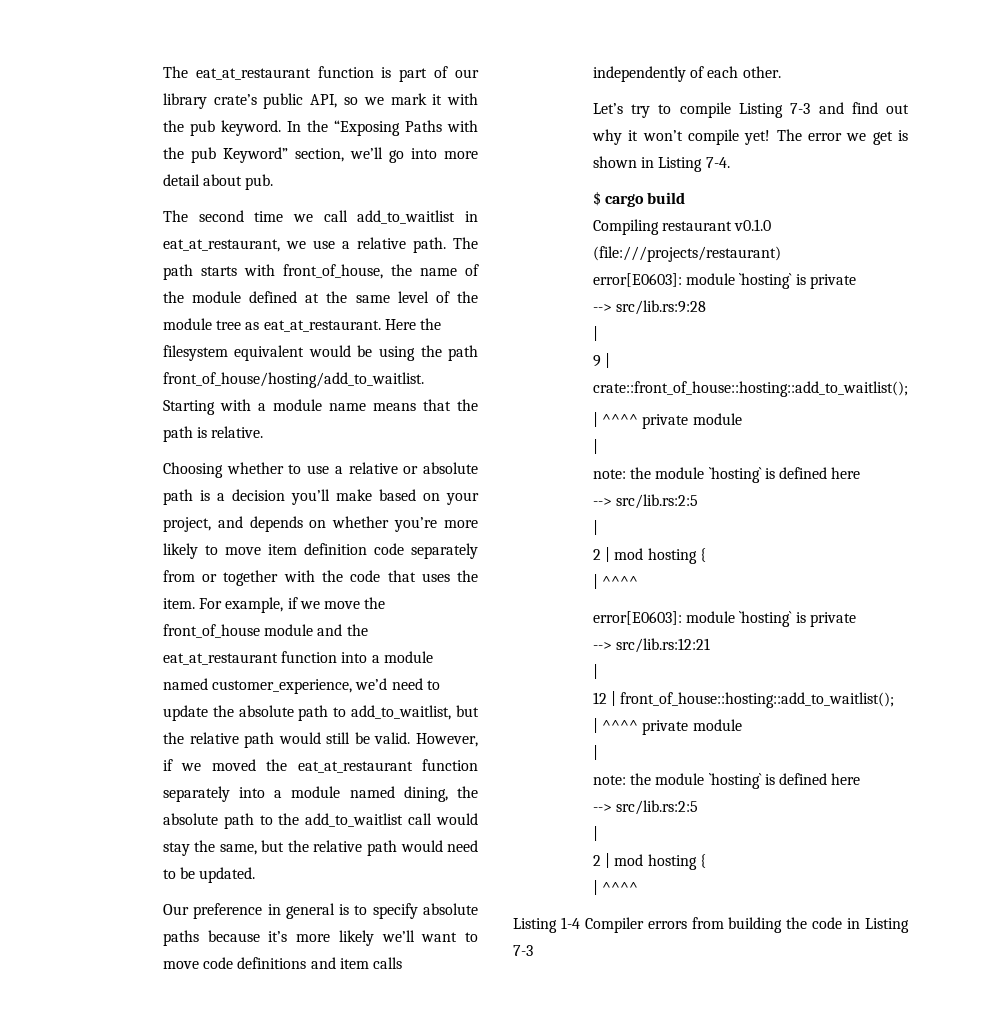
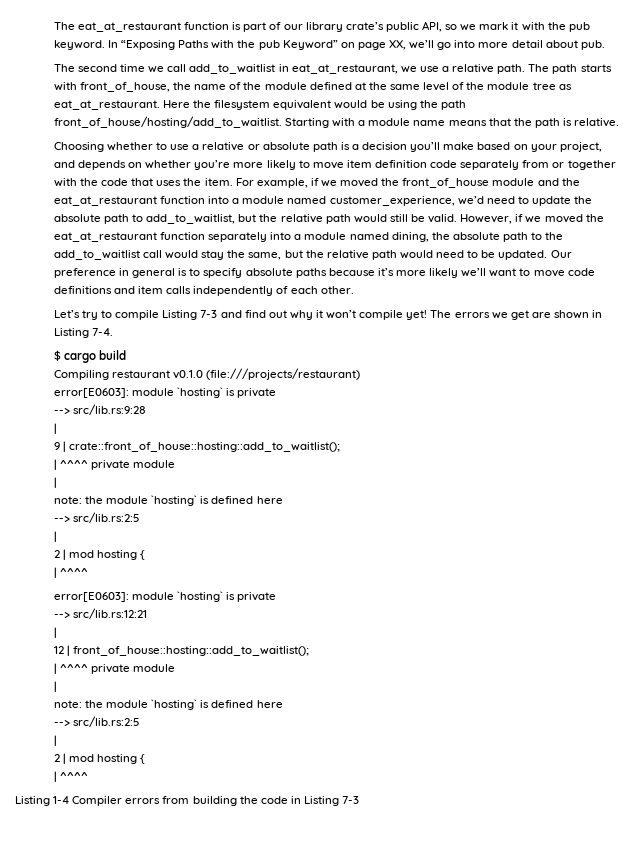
- In the “Exposing Paths with the pub Keyword” section, we’ll go into more detail about pub.
+ In “Exposing Paths with the pub Keyword” on page XX, we’ll go into more detail about pub.
- For example, if we move the front_of_house module and the eat_at_restaurant function into a module named customer_experience, we’d need to update the absolute path to add_to_waitlist, but the relative path would still be valid.
+ For example, if we moved the front_of_house module and the eat_at_restaurant function into a module named customer_experience, we’d need to update the absolute path to add_to_waitlist, but the relative path would still be valid.
- However, if we moved the eat_at_restaurant function separately into a module named dining, the absolute path to the add_to_waitlist call would stay the same, but the relative path would need to be updated.
- Our preference in general is to specify absolute paths because it’s more likely we’ll want to move code definitions and item calls independently of each other.
+ However, if we moved the eat_at_restaurant function separately into a module named dining, the absolute path to the add_to_waitlist call would stay the same, but the relative path would need to be updated. Our preference in general is to specify absolute paths because it’s more likely we’ll want to move code definitions and item calls independently of each other.
- The error we get is shown in Listing 7-4.
+ The errors we get are shown in Listing 7-4.

